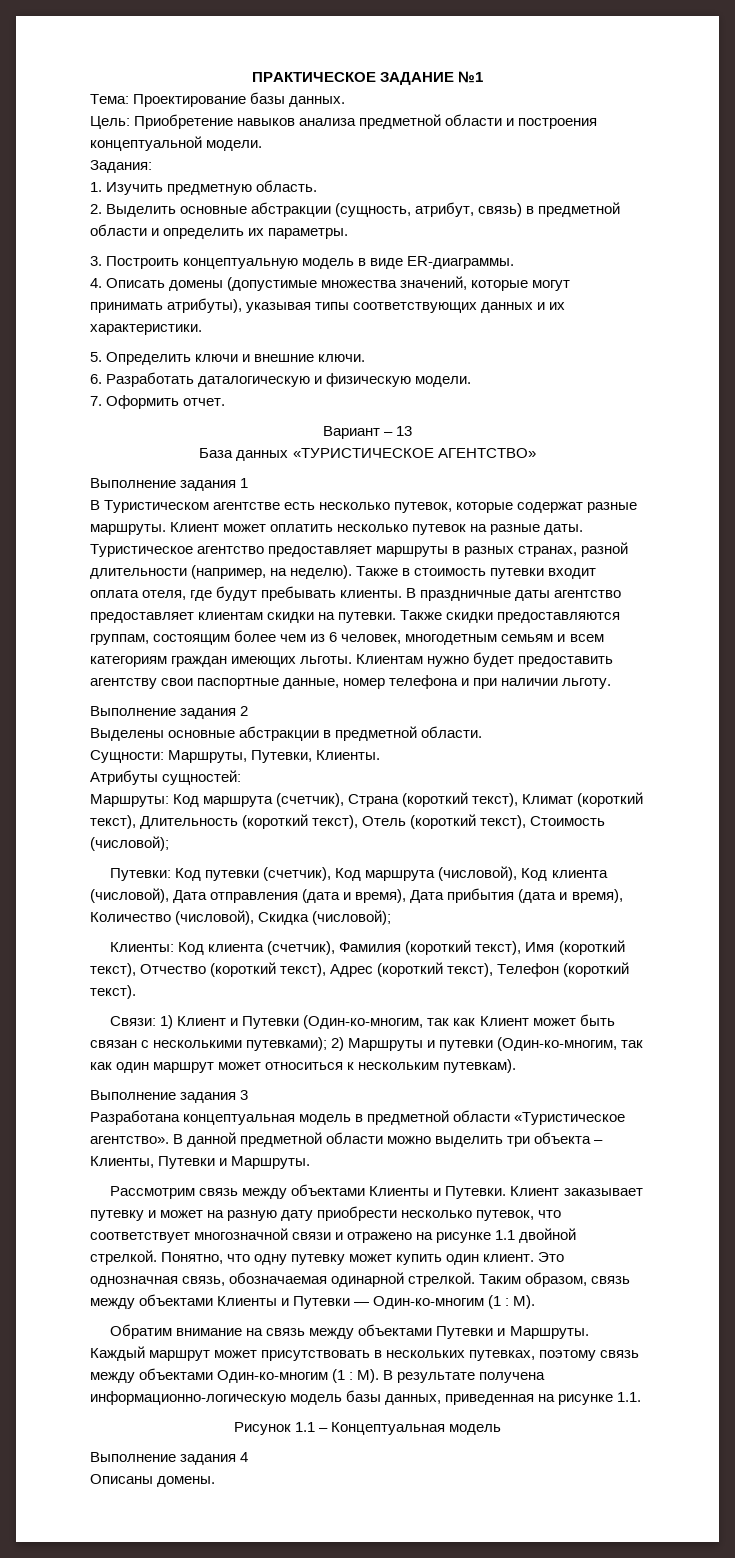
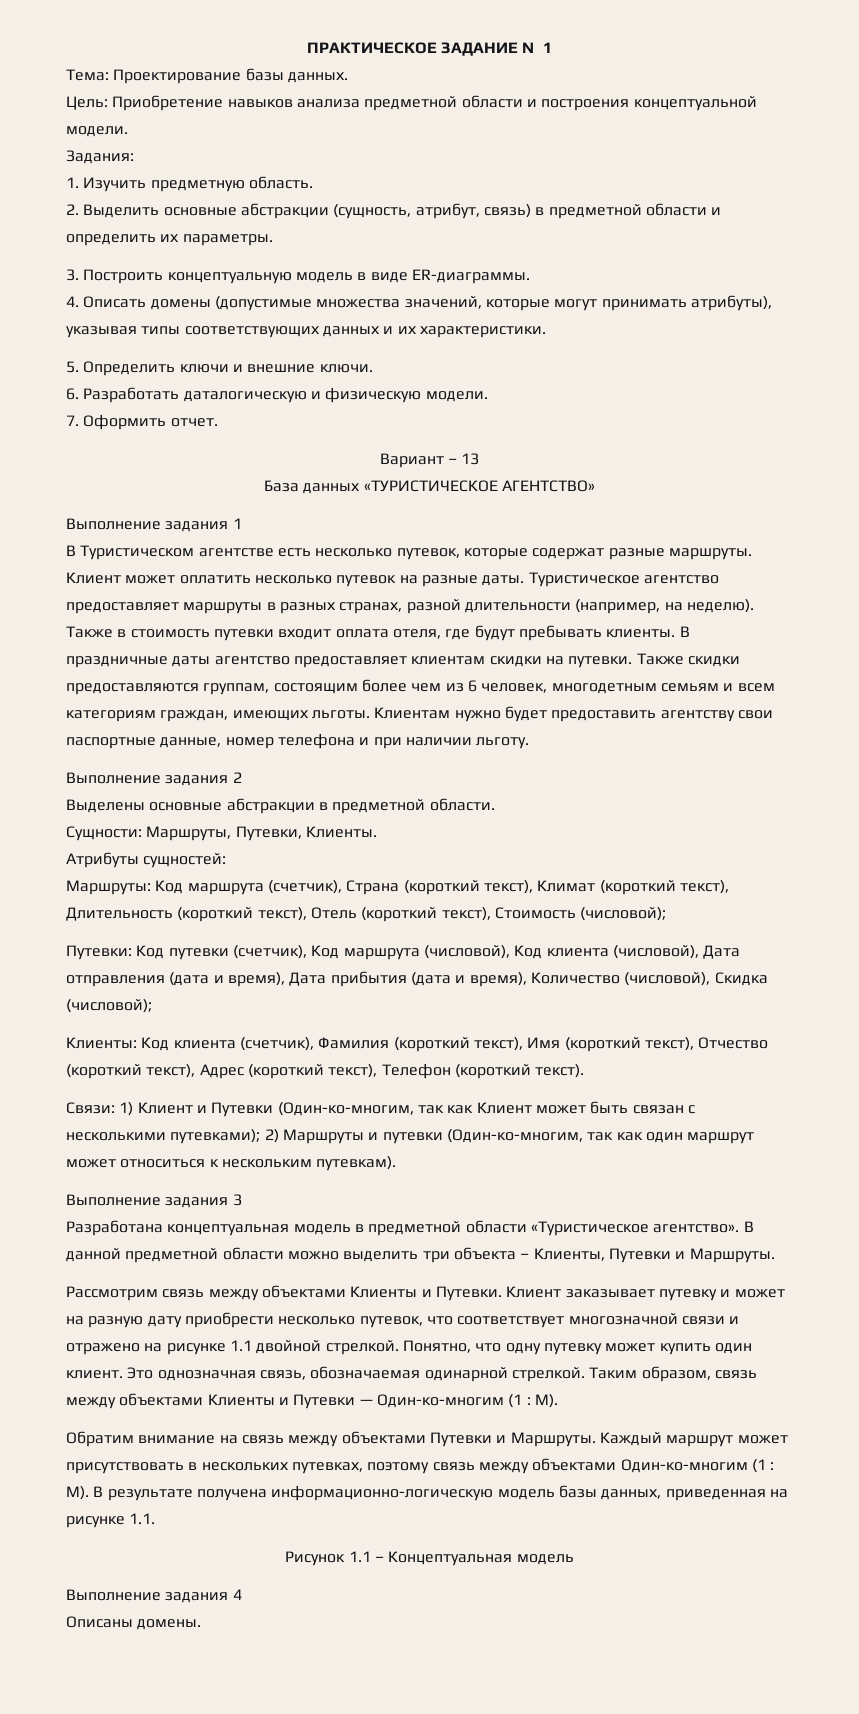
- Также скидки предоставляются группам, состоящим более чем из 6 человек, многодетным семьям и всем категориям граждан имеющих льготы.
+ Также скидки предоставляются группам, состоящим более чем из 6 человек, многодетным семьям и всем категориям граждан, имеющих льготы.

